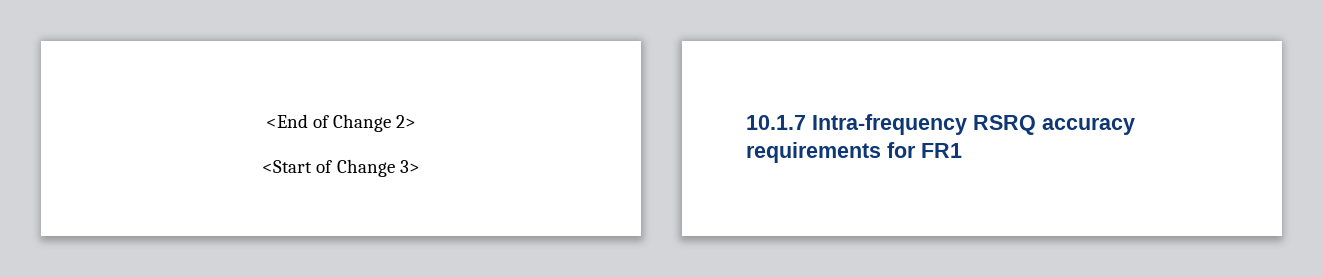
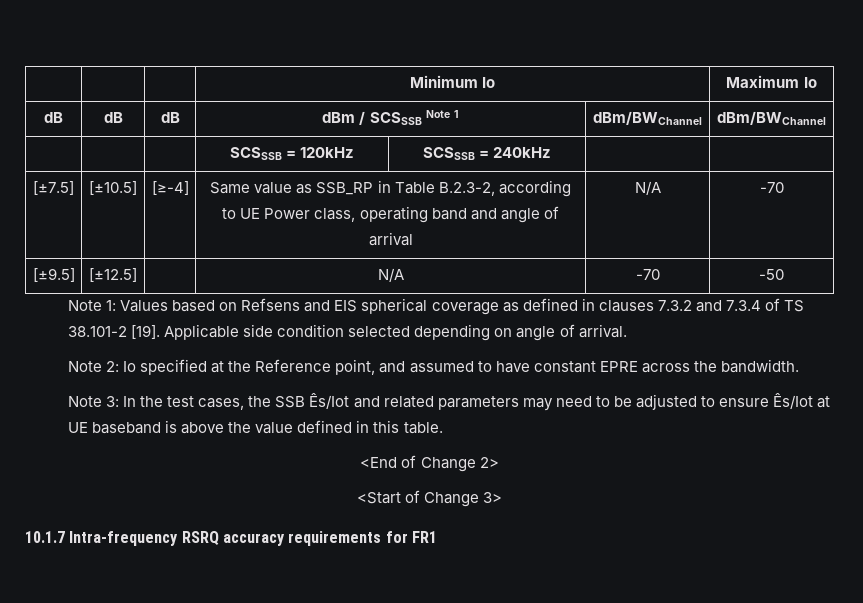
+ | | | Minimum Io | Maximum Io
+ dB | dB | dB | dBm / SCSSSB Note 1 | dBm/BWChannel | dBm/BWChannel
+ | | | SCSSSB = 120kHz | SCSSSB = 240kHz | |
+ [±7.5] | [±10.5] | [≥-4] | Same value as SSB_RP in Table B.2.3-2, according to UE Power class, operating band and angle of arrival | N/A | -70
+ [±9.5] | [±12.5] | | N/A | -70 | -50
+ Note 1: Values based on Refsens and EIS spherical coverage as defined in clauses 7.3.2 and 7.3.4 of TS 38.101-2 [19]. Applicable side condition selected depending on angle of arrival.
+ Note 2: Io specified at the Reference point, and assumed to have constant EPRE across the bandwidth.
+ Note 3: In the test cases, the SSB Ês/Iot and related parameters may need to be adjusted to ensure Ês/Iot at UE baseband is above the value defined in this table.

